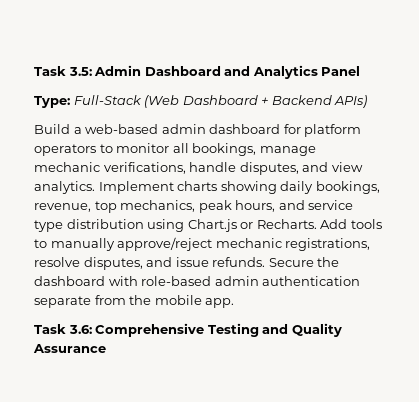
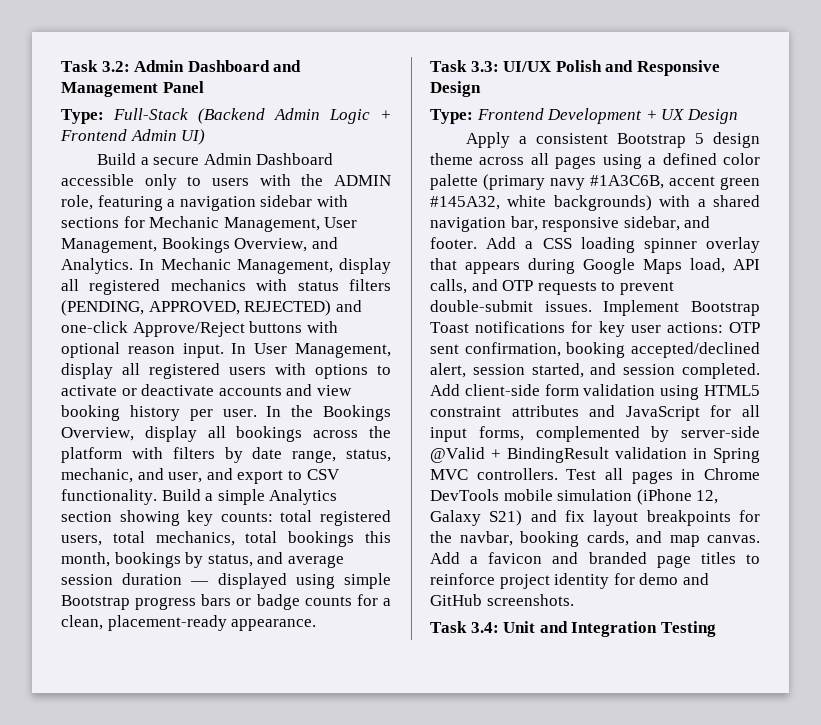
- Task 3.5: Admin Dashboard and Analytics Panel
+ Task 3.2: Admin Dashboard and Management Panel
- Type: Full-Stack (Web Dashboard + Backend APIs)
- Build a web-based admin dashboard for platform operators to monitor all bookings, manage mechanic verifications, handle disputes, and view analytics. Implement charts showing daily bookings, revenue, top mechanics, peak hours, and service type distribution using Chart.js or Recharts. Add tools to manually approve/reject mechanic registrations, resolve disputes, and issue refunds. Secure the dashboard with role-based admin authentication separate from the mobile app.
- Task 3.6: Comprehensive Testing and Quality Assurance
+ Type: Full-Stack (Backend Admin Logic + Frontend Admin UI)
+ Build a secure Admin Dashboard accessible only to users with the ADMIN role, featuring a navigation sidebar with sections for Mechanic Management, User Management, Bookings Overview, and Analytics. In Mechanic Management, display all registered mechanics with status filters (PENDING, APPROVED, REJECTED) and one-click Approve/Reject buttons with optional reason input. In User Management, display all registered users with options to activate or deactivate accounts and view booking history per user. In the Bookings Overview, display all bookings across the platform with filters by date range, status, mechanic, and user, and export to CSV functionality. Build a simple Analytics section showing key counts: total registered users, total mechanics, total bookings this month, bookings by status, and average session duration — displayed using simple Bootstrap progress bars or badge counts for a clean, placement-ready appearance.
+ Task 3.3: UI/UX Polish and Responsive Design
+ Type: Frontend Development + UX Design
+ Apply a consistent Bootstrap 5 design theme across all pages using a defined color palette (primary navy #1A3C6B, accent green #145A32, white backgrounds) with a shared navigation bar, responsive sidebar, and footer. Add a CSS loading spinner overlay that appears during Google Maps load, API calls, and OTP requests to prevent double-submit issues. Implement Bootstrap Toast notifications for key user actions: OTP sent confirmation, booking accepted/declined alert, session started, and session completed. Add client-side form validation using HTML5 constraint attributes and JavaScript for all input forms, complemented by server-side @Valid + BindingResult validation in Spring MVC controllers. Test all pages in Chrome DevTools mobile simulation (iPhone 12, Galaxy S21) and fix layout breakpoints for the navbar, booking cards, and map canvas. Add a favicon and branded page titles to reinforce project identity for demo and GitHub screenshots.
+ Task 3.4: Unit and Integration Testing

